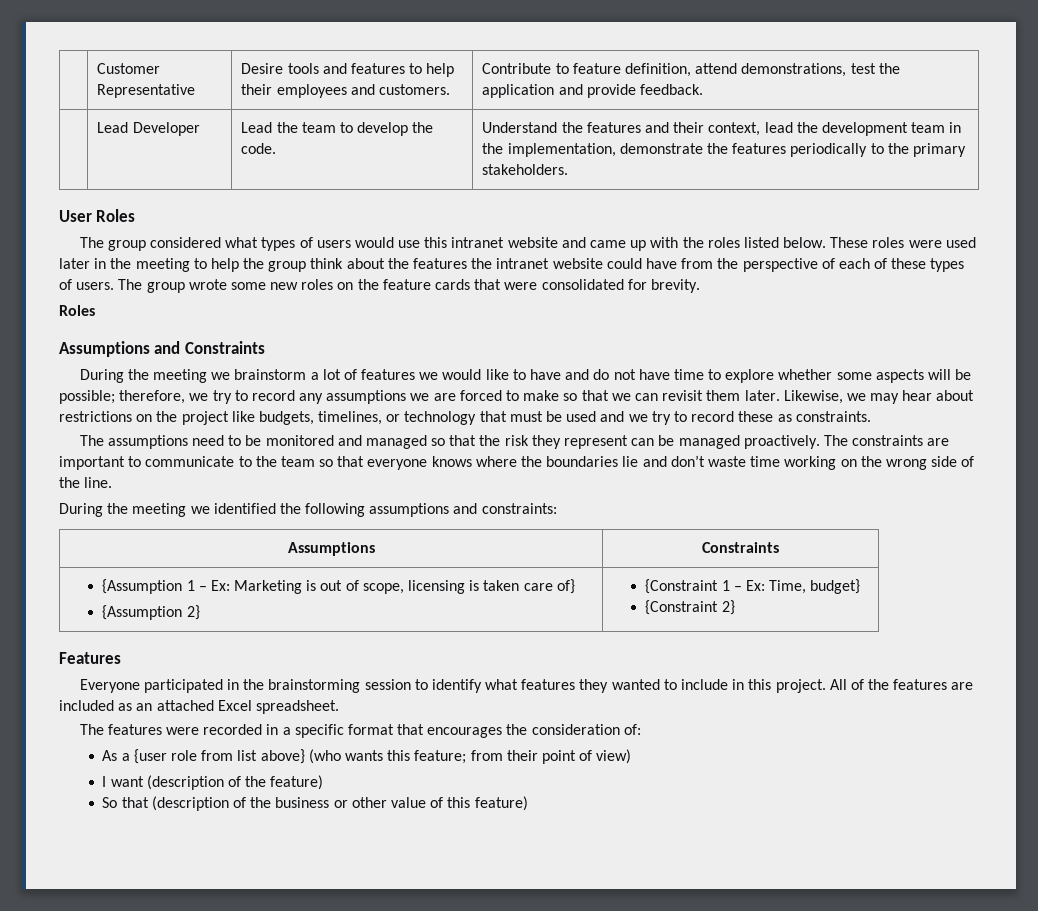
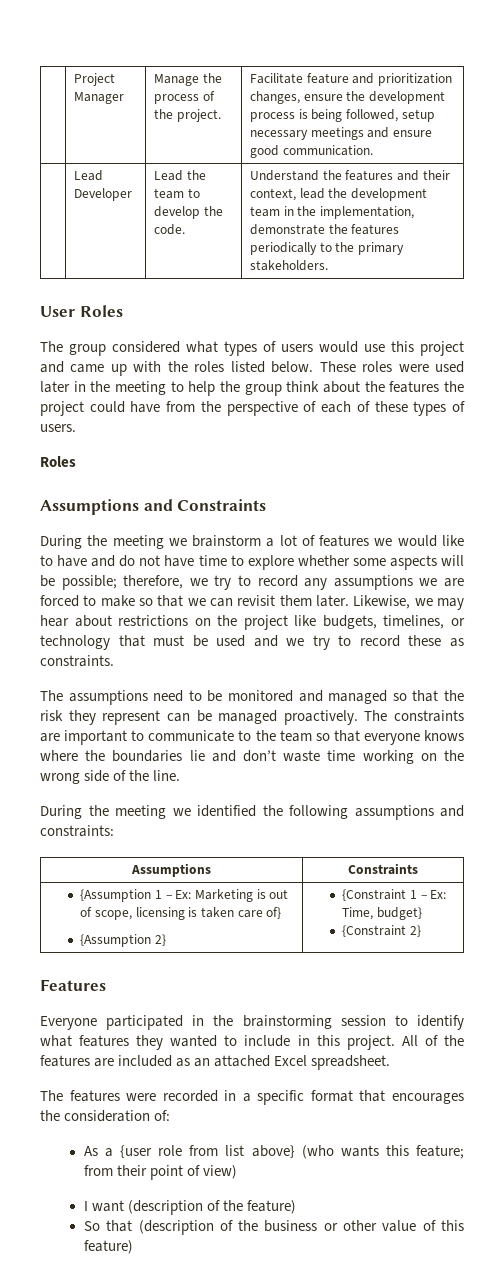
- | Customer Representative | Desire tools and features to help their employees and customers. | Contribute to feature definition, attend demonstrations, test the application and provide feedback.
+ | Project Manager | Manage the process of the project. | Facilitate feature and prioritization changes, ensure the development process is being followed, setup necessary meetings and ensure good communication.
- The group considered what types of users would use this intranet website and came up with the roles listed below.
+ The group considered what types of users would use this project and came up with the roles listed below.
- These roles were used later in the meeting to help the group think about the features the intranet website could have from the perspective of each of these types of users. The group wrote some new roles on the feature cards that were consolidated for brevity.
+ These roles were used later in the meeting to help the group think about the features the project could have from the perspective of each of these types of users.

